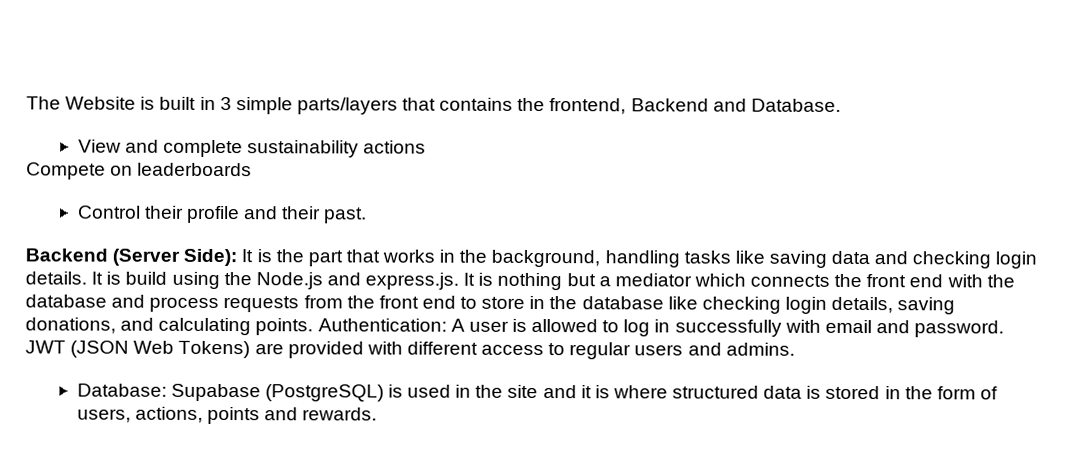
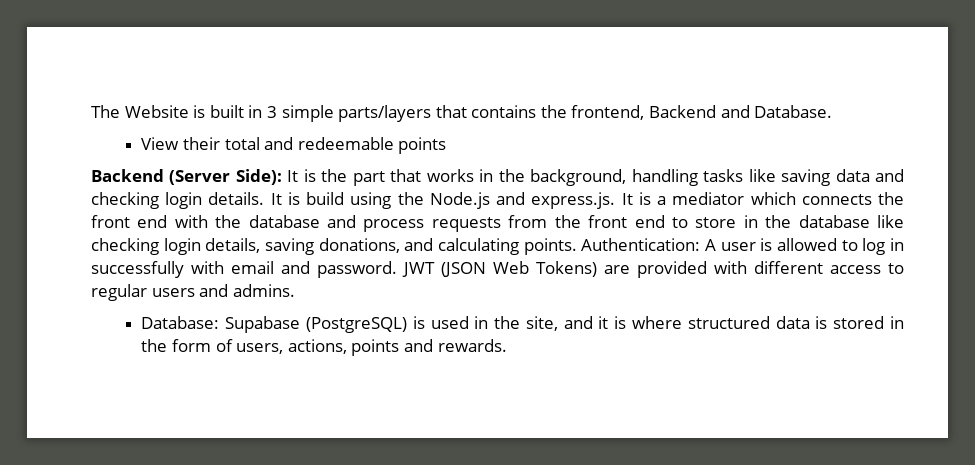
- View and complete sustainability actions
- Compete on leaderboards
- Control their profile and their past.
+ View their total and redeemable points
- It is build using the Node.js and express.js. It is nothing but a mediator which connects the front end with the database and process requests from the front end to store in the database like checking login details, saving donations, and calculating points.
+ It is build using the Node.js and express.js. It is a mediator which connects the front end with the database and process requests from the front end to store in the database like checking login details, saving donations, and calculating points.
- Database: Supabase (PostgreSQL) is used in the site and it is where structured data is stored in the form of users, actions, points and rewards.
+ Database: Supabase (PostgreSQL) is used in the site, and it is where structured data is stored in the form of users, actions, points and rewards.

